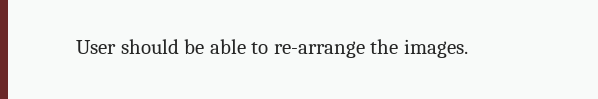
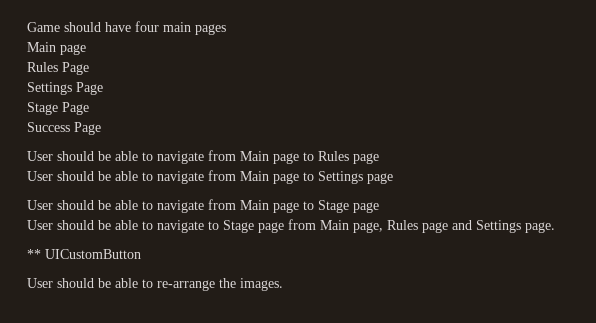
+ Game should have four main pages
+ Main page
+ Rules Page
+ Settings Page
+ Stage Page
+ Success Page
+ User should be able to navigate from Main page to Rules page
+ User should be able to navigate from Main page to Settings page
+ User should be able to navigate from Main page to Stage page
+ User should be able to navigate to Stage page from Main page, Rules page and Settings page.
+ ** UICustomButton

